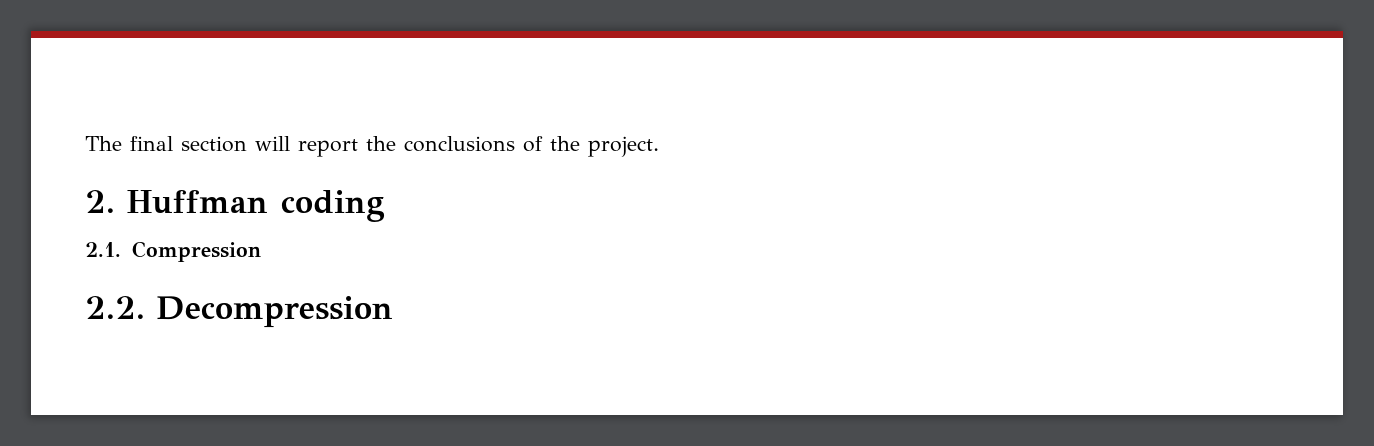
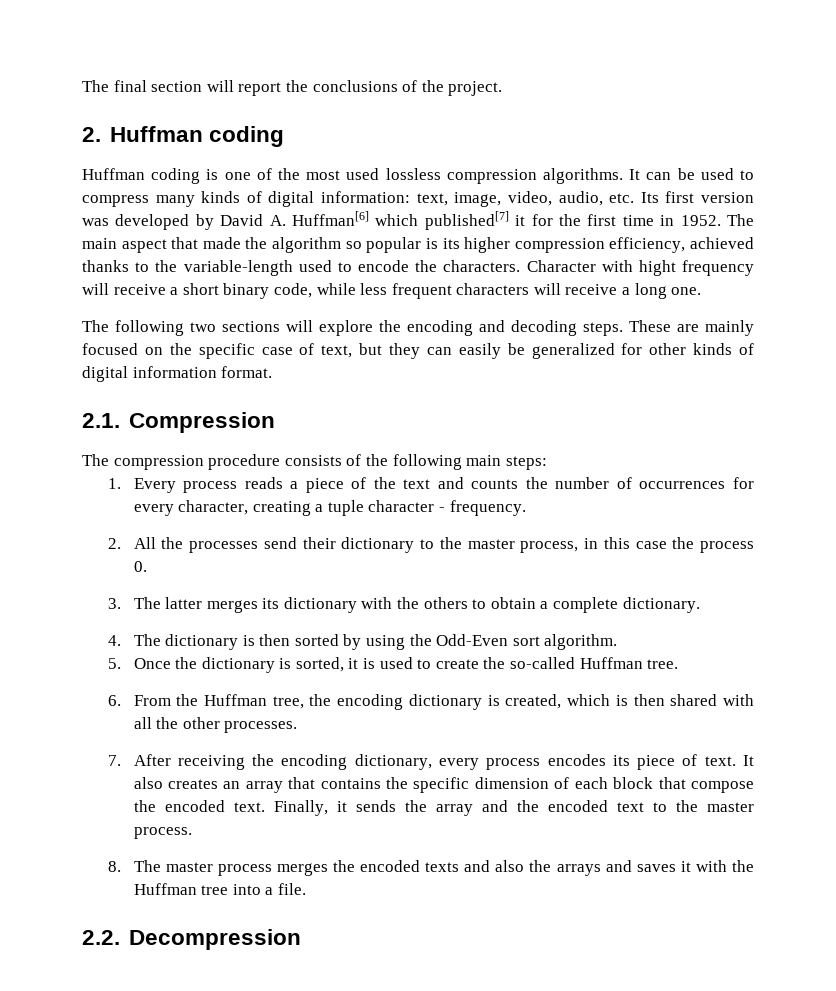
+ Huffman coding is one of the most used lossless compression algorithms. It can be used to compress many kinds of digital information: text, image, video, audio, etc. Its first version was developed by David A. Huffman[6] which published[7] it for the first time in 1952. The main aspect that made the algorithm so popular is its higher compression efficiency, achieved thanks to the variable-length used to encode the characters. Character with hight frequency will receive a short binary code, while less frequent characters will receive a long one.
+ The following two sections will explore the encoding and decoding steps. These are mainly focused on the specific case of text, but they can easily be generalized for other kinds of digital information format.
  2.1. Compression
+ The compression procedure consists of the following main steps:
+ 1. Every process reads a piece of the text and counts the number of occurrences for every character, creating a tuple character - frequency.
+ 2. All the processes send their dictionary to the master process, in this case the process 0.
+ 3. The latter merges its dictionary with the others to obtain a complete dictionary.
+ 4. The dictionary is then sorted by using the Odd-Even sort algorithm.
+ 5. Once the dictionary is sorted, it is used to create the so-called Huffman tree.
+ 6. From the Huffman tree, the encoding dictionary is created, which is then shared with all the other processes.
+ 7. After receiving the encoding dictionary, every process encodes its piece of text. It also creates an array that contains the specific dimension of each block that compose the encoded text. Finally, it sends the array and the encoded text to the master process.
+ 8. The master process merges the encoded texts and also the arrays and saves it with the Huffman tree into a file.

